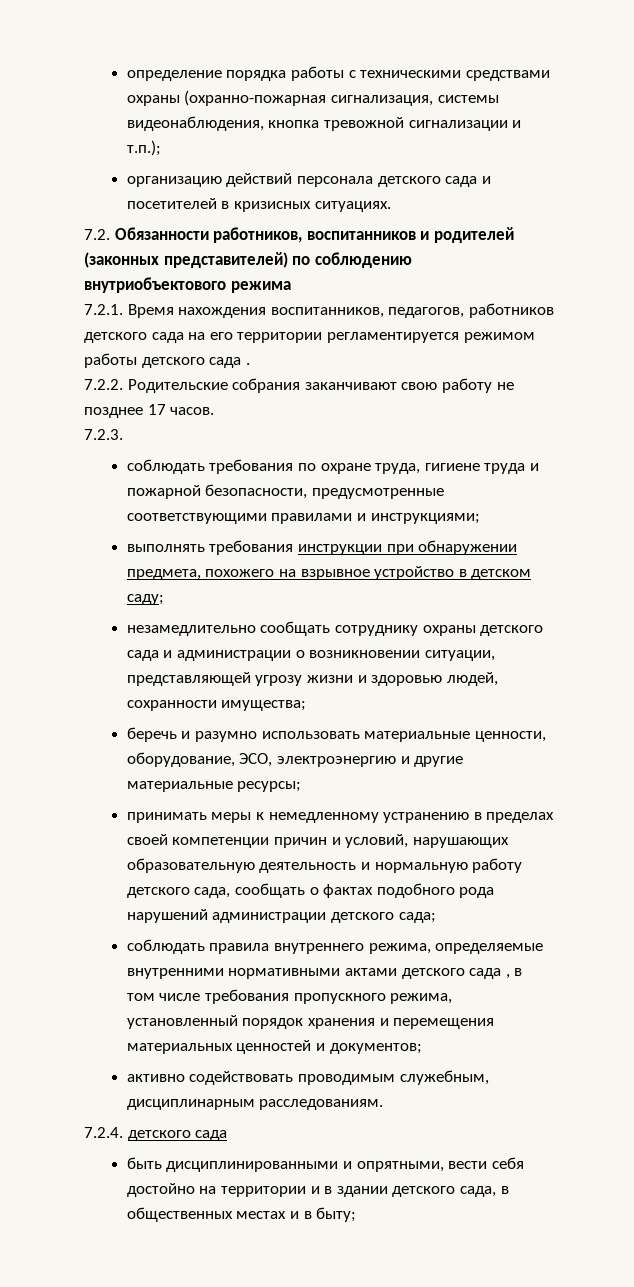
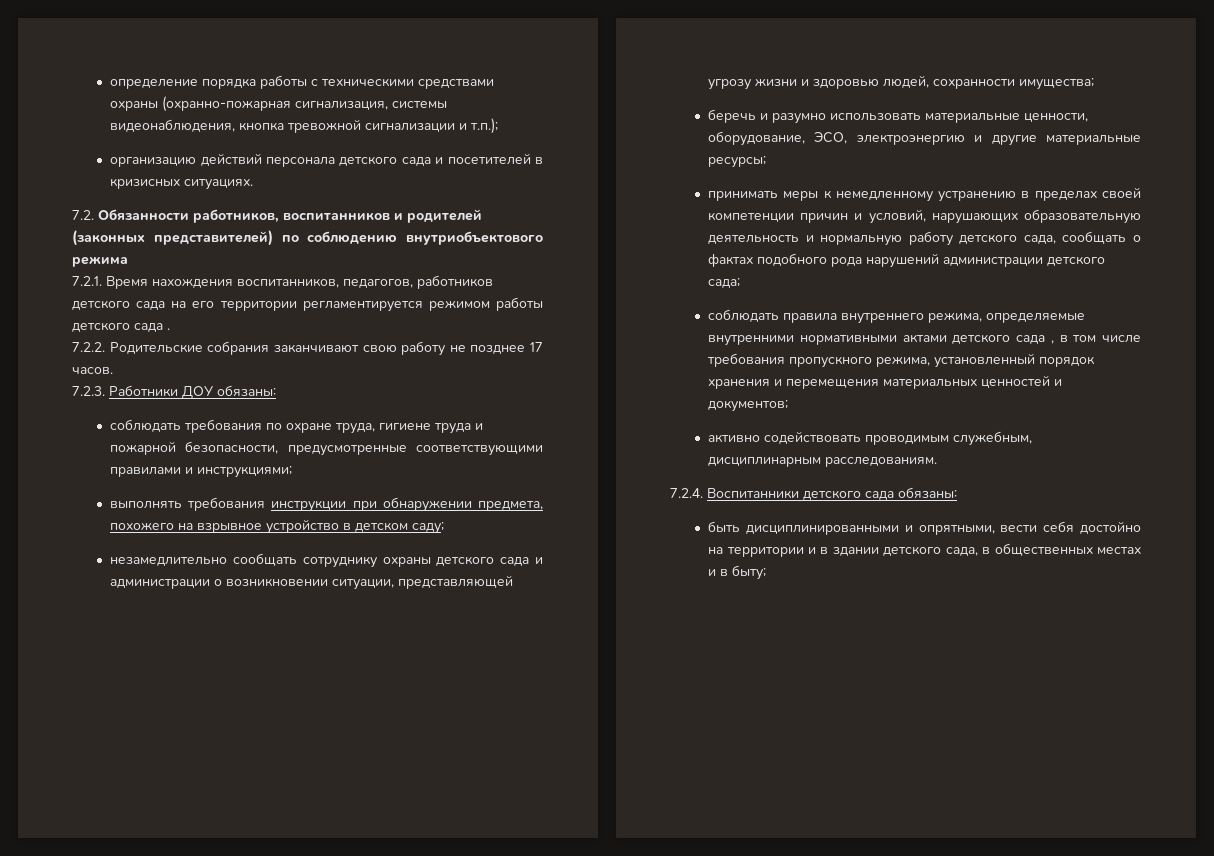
- 7.2.3.
+ 7.2.3. Работники ДОУ обязаны:
- 7.2.4. детского сада
+ 7.2.4. Воспитанники детского сада обязаны:

